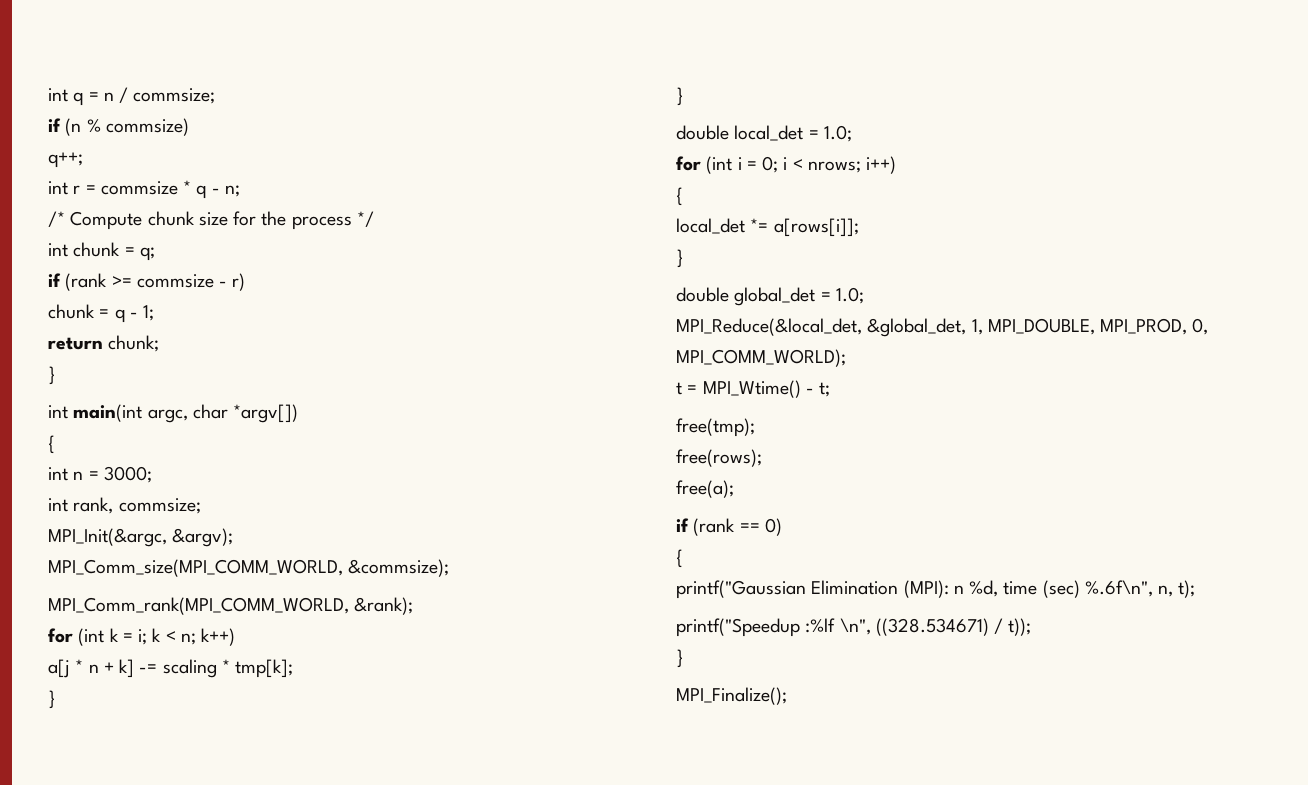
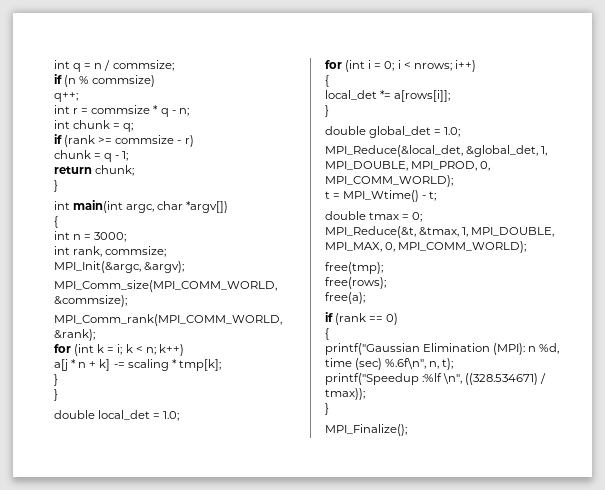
- /* Compute chunk size for the process */
+ double tmax = 0;
+ MPI_Reduce(&t, &tmax, 1, MPI_DOUBLE, MPI_MAX, 0, MPI_COMM_WORLD);
- printf("Speedup :%lf \n", ((328.534671) / t));
+ printf("Speedup :%lf \n", ((328.534671) / tmax));

